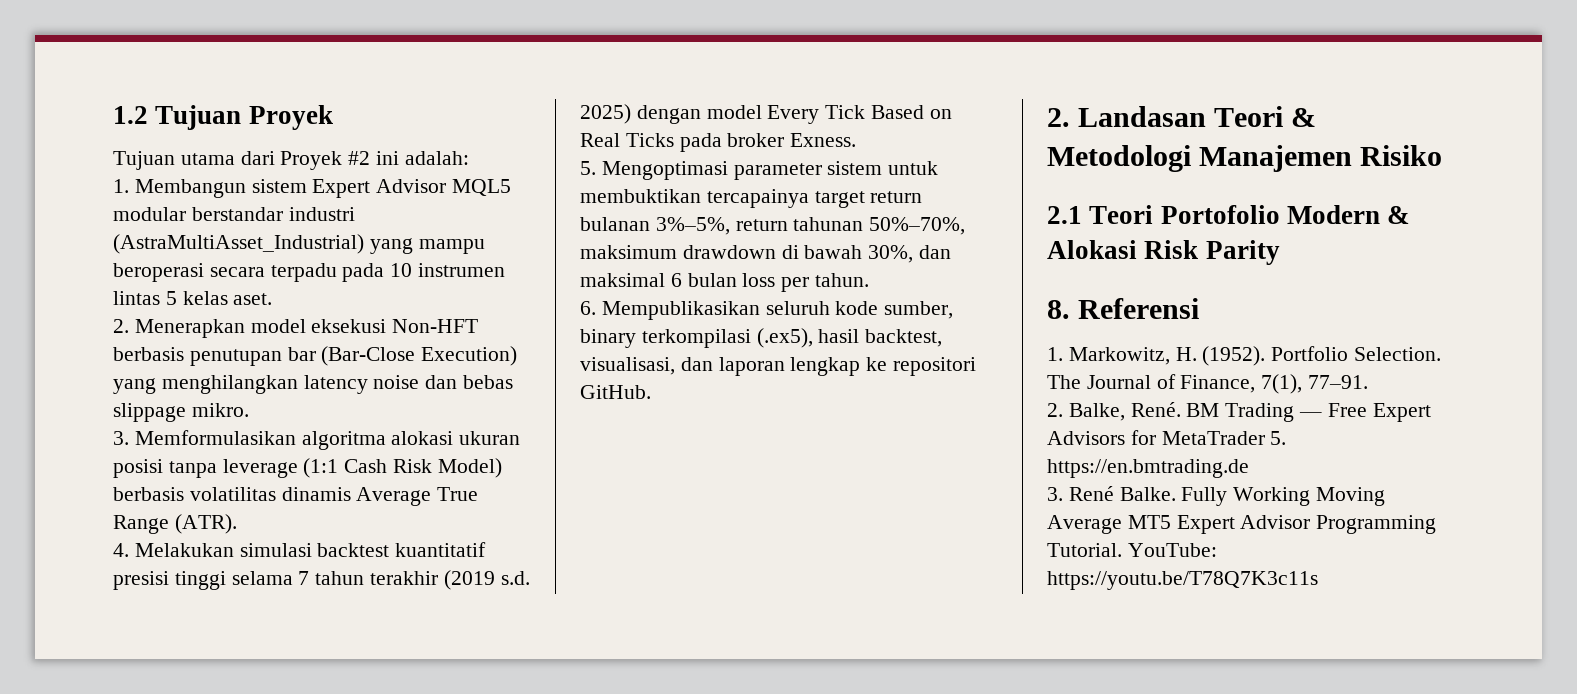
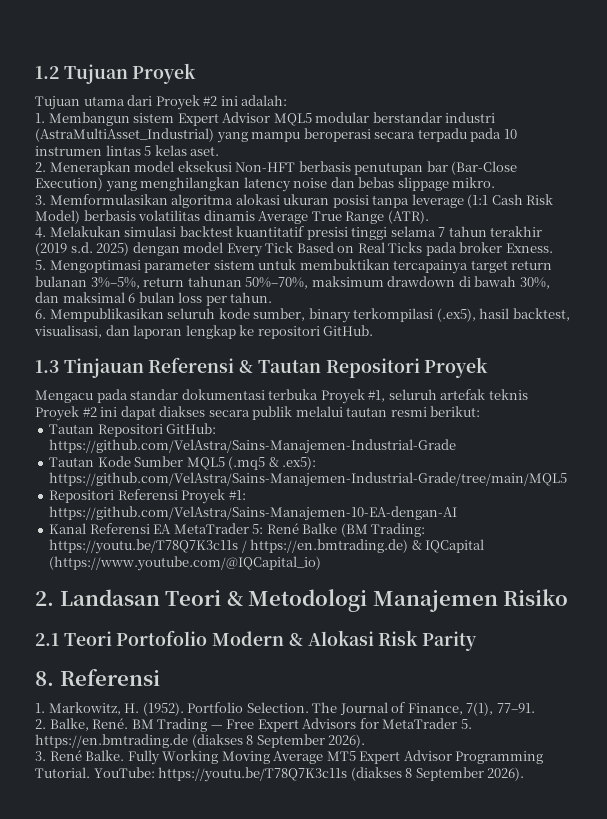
+ 1.3 Tinjauan Referensi & Tautan Repositori Proyek
+ Mengacu pada standar dokumentasi terbuka Proyek #1, seluruh artefak teknis Proyek #2 ini dapat diakses secara publik melalui tautan resmi berikut:
+ Tautan Repositori GitHub: https://github.com/VelAstra/Sains-Manajemen-Industrial-Grade
+ Tautan Kode Sumber MQL5 (.mq5 & .ex5): https://github.com/VelAstra/Sains-Manajemen-Industrial-Grade/tree/main/MQL5
+ Repositori Referensi Proyek #1: https://github.com/VelAstra/Sains-Manajemen-10-EA-dengan-AI
+ Kanal Referensi EA MetaTrader 5: René Balke (BM Trading: https://youtu.be/T78Q7K3c11s / https://en.bmtrading.de) & IQCapital (https://www.youtube.com/@IQCapital_io)
- BM Trading — Free Expert Advisors for MetaTrader 5. https://en.bmtrading.de
+ BM Trading — Free Expert Advisors for MetaTrader 5. https://en.bmtrading.de (diakses 8 September 2026).
- YouTube: https://youtu.be/T78Q7K3c11s
+ YouTube: https://youtu.be/T78Q7K3c11s (diakses 8 September 2026).

